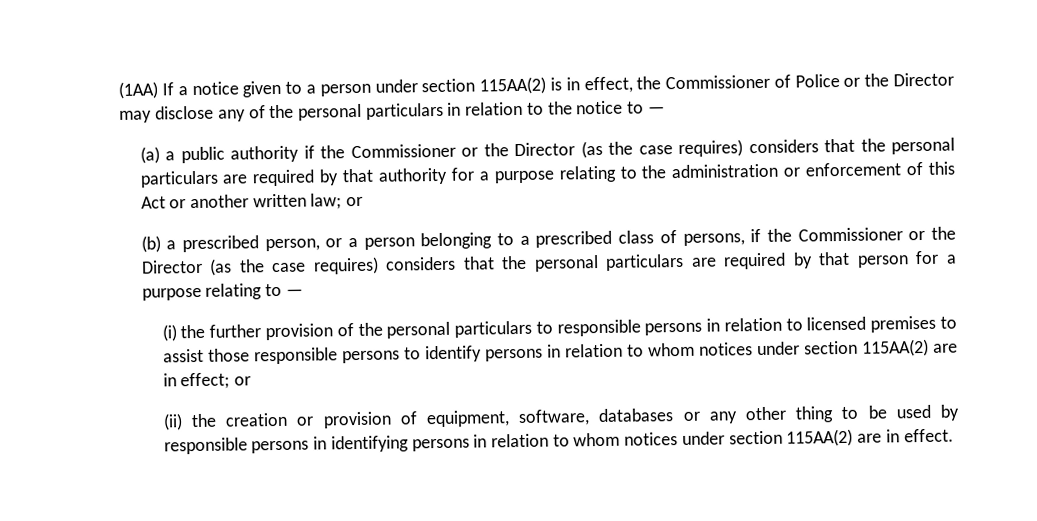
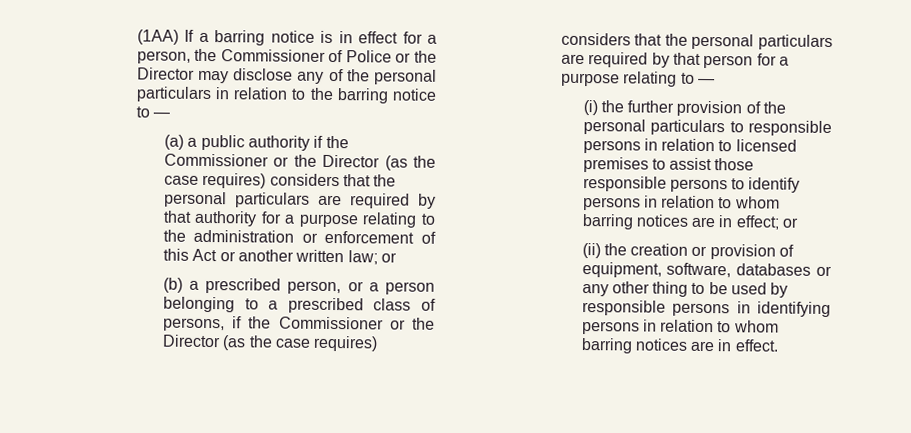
- (1AA) If a notice given to a person under section 115AA(2) is in effect, the Commissioner of Police or the Director may disclose any of the personal particulars in relation to the notice to —
+ (1AA) If a barring notice is in effect for a person, the Commissioner of Police or the Director may disclose any of the personal particulars in relation to the barring notice to —
- (i) the further provision of the personal particulars to responsible persons in relation to licensed premises to assist those responsible persons to identify persons in relation to whom notices under section 115AA(2) are in effect; or
+ (i) the further provision of the personal particulars to responsible persons in relation to licensed premises to assist those responsible persons to identify persons in relation to whom barring notices are in effect; or
- (ii) the creation or provision of equipment, software, databases or any other thing to be used by responsible persons in identifying persons in relation to whom notices under section 115AA(2) are in effect.
+ (ii) the creation or provision of equipment, software, databases or any other thing to be used by responsible persons in identifying persons in relation to whom barring notices are in effect.

